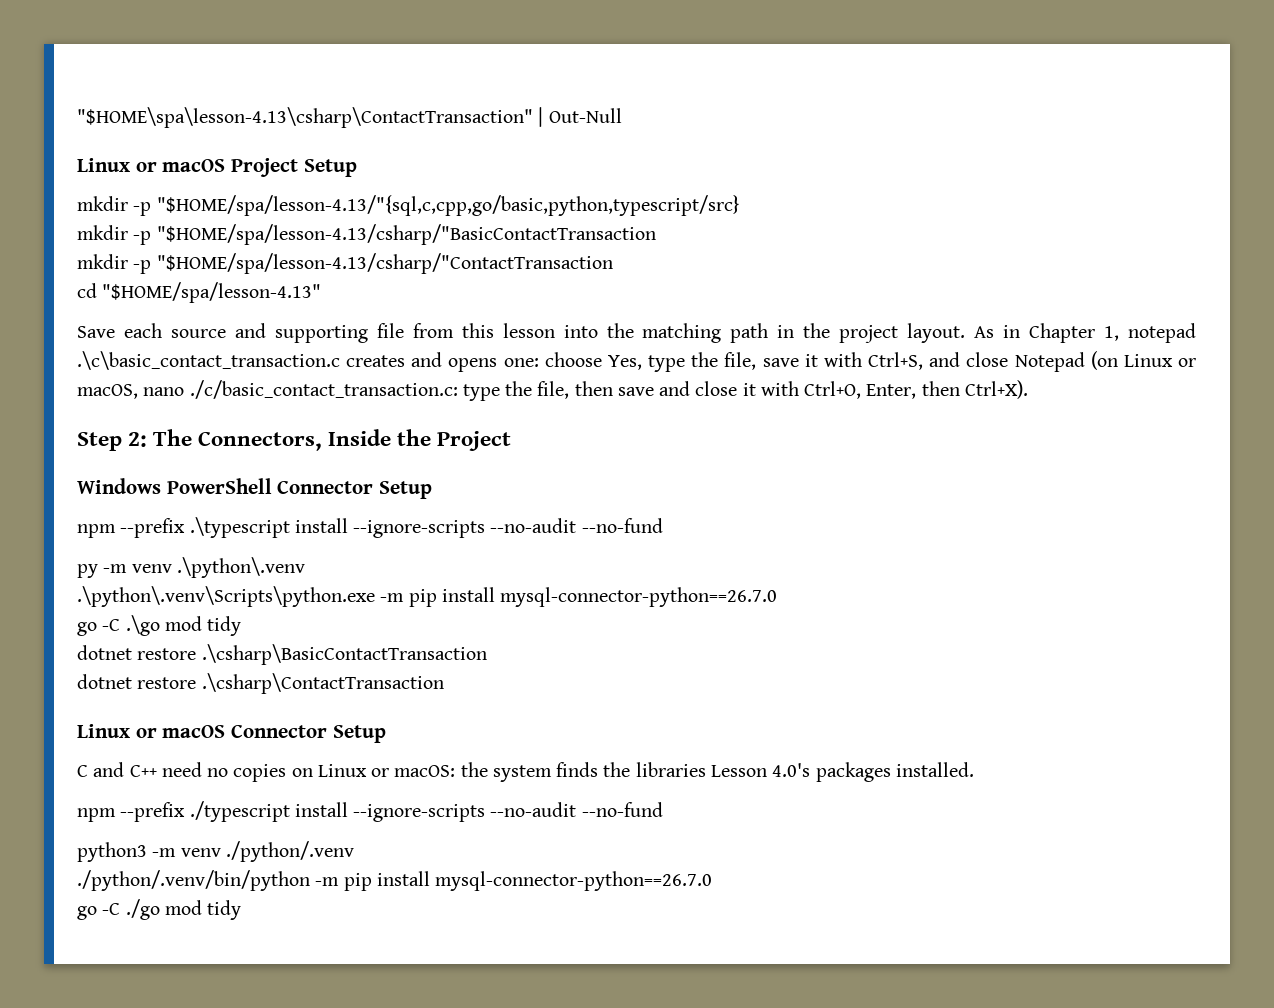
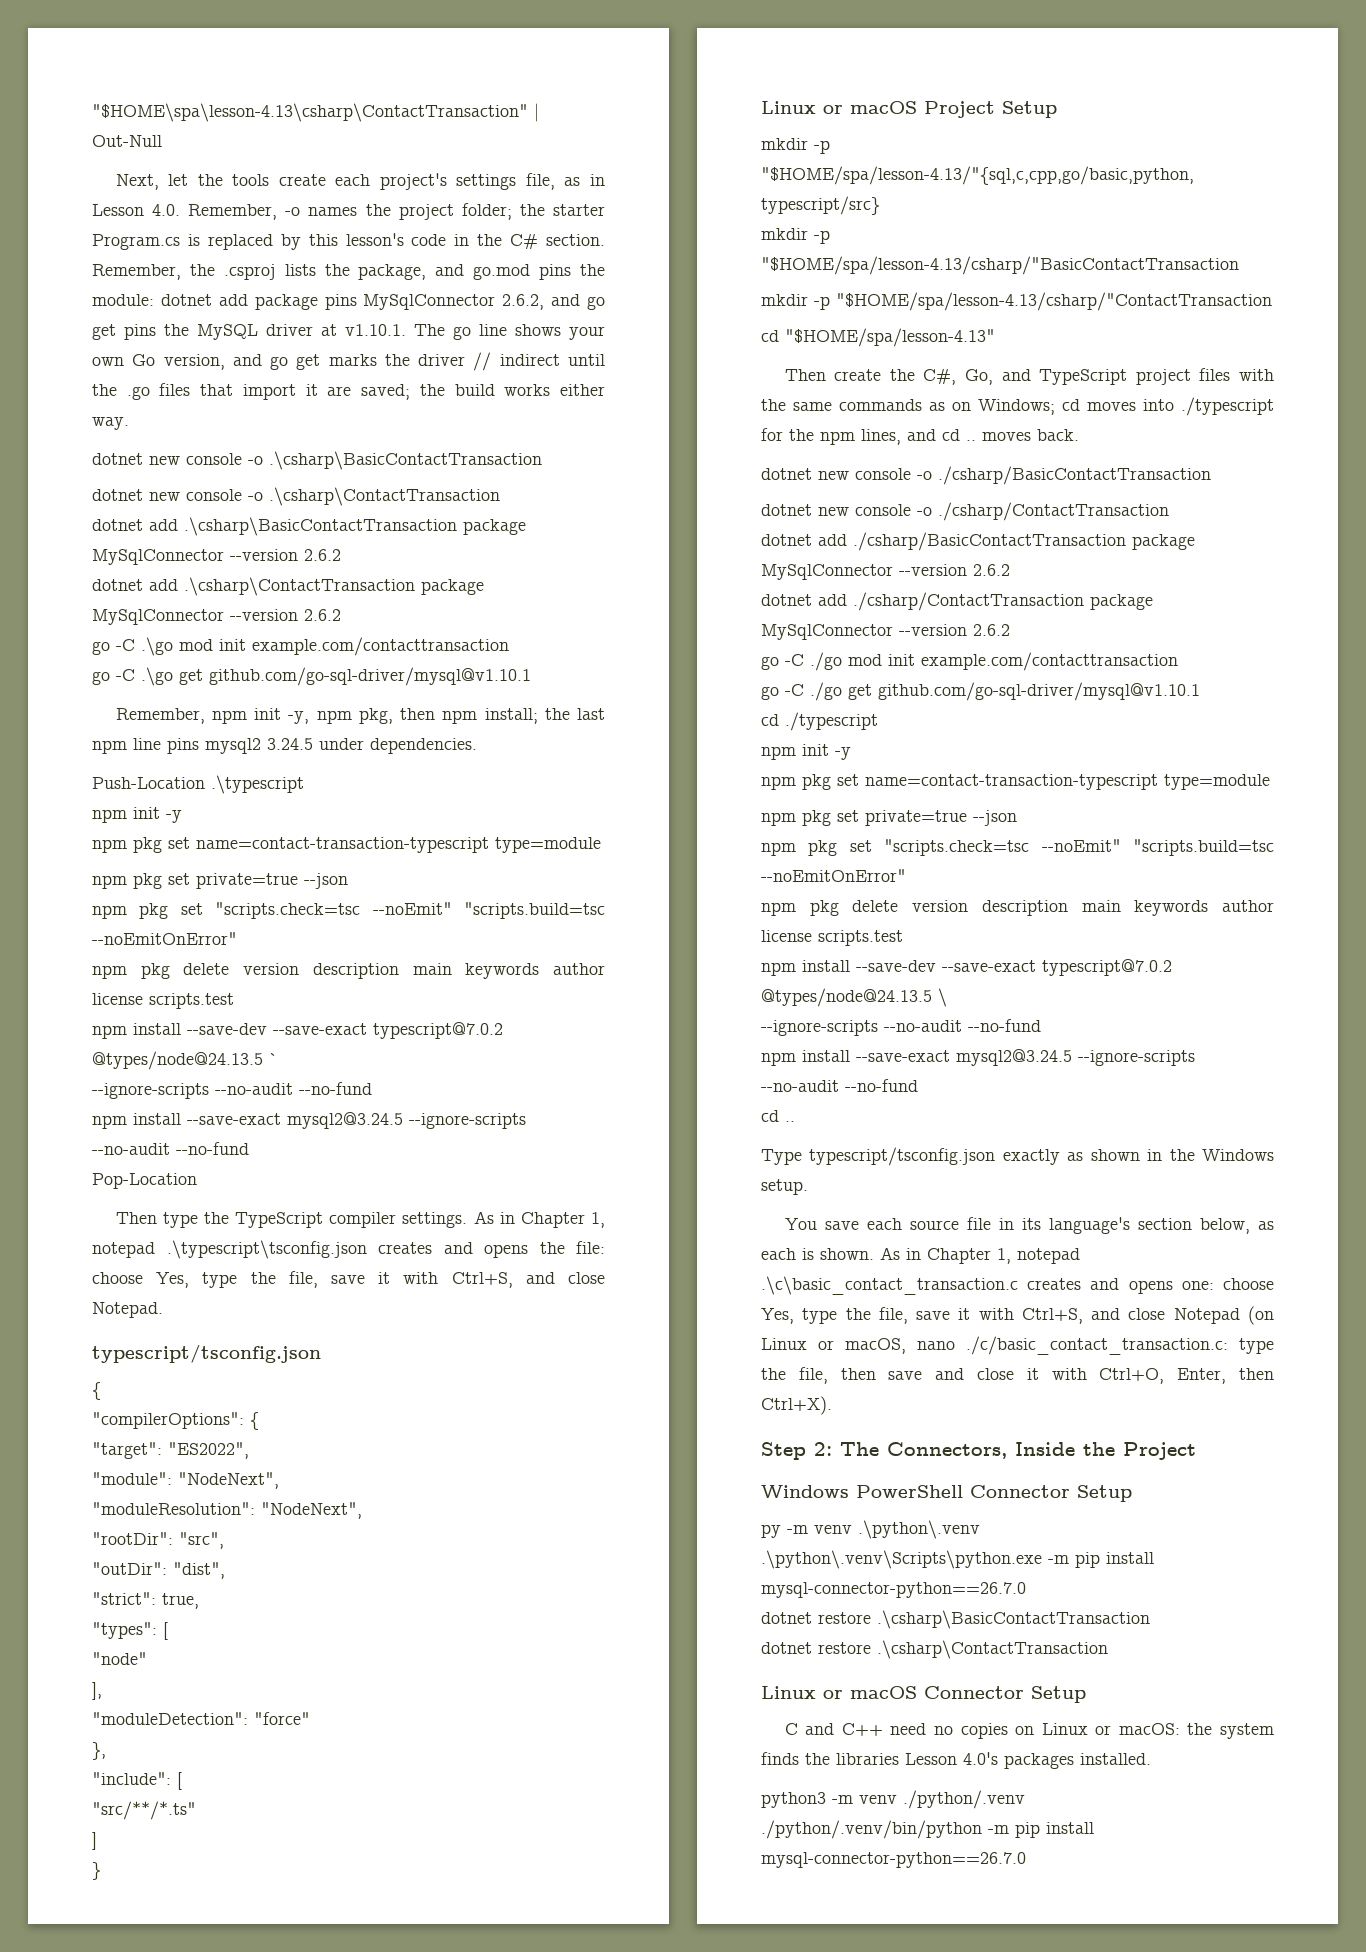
+ Next, let the tools create each project's settings file, as in Lesson 4.0. Remember, -o names the project folder; the starter Program.cs is replaced by this lesson's code in the C# section. Remember, the .csproj lists the package, and go.mod pins the module: dotnet add package pins MySqlConnector 2.6.2, and go get pins the MySQL driver at v1.10.1. The go line shows your own Go version, and go get marks the driver // indirect until the .go files that import it are saved; the build works either way.
+ dotnet new console -o .\csharp\BasicContactTransaction
+ dotnet new console -o .\csharp\ContactTransaction
+ dotnet add .\csharp\BasicContactTransaction package MySqlConnector --version 2.6.2
+ dotnet add .\csharp\ContactTransaction package MySqlConnector --version 2.6.2
+ go -C .\go mod init example.com/contacttransaction
+ go -C .\go get github.com/go-sql-driver/mysql@v1.10.1
+ Remember, npm init -y, npm pkg, then npm install; the last npm line pins mysql2 3.24.5 under dependencies.
+ Push-Location .\typescript
+ npm init -y
+ npm pkg set name=contact-transaction-typescript type=module
+ npm pkg set private=true --json
+ npm pkg set "scripts.check=tsc --noEmit" "scripts.build=tsc --noEmitOnError"
+ npm pkg delete version description main keywords author license scripts.test
+ npm install --save-dev --save-exact typescript@7.0.2 @types/node@24.13.5 `
+ --ignore-scripts --no-audit --no-fund
+ npm install --save-exact mysql2@3.24.5 --ignore-scripts --no-audit --no-fund
+ Pop-Location
+ Then type the TypeScript compiler settings. As in Chapter 1, notepad .\typescript\tsconfig.json creates and opens the file: choose Yes, type the file, save it with Ctrl+S, and close Notepad.
+ typescript/tsconfig.json
+ {
+ "compilerOptions": {
+ "target": "ES2022",
+ "module": "NodeNext",
+ "moduleResolution": "NodeNext",
+ "rootDir": "src",
+ "outDir": "dist",
+ "strict": true,
+ "types": [
+ "node"
+ ],
+ "moduleDetection": "force"
+ },
+ "include": [
+ "src/**/*.ts"
+ ]
+ }
- Save each source and supporting file from this lesson into the matching path in the project layout.
+ Then create the C#, Go, and TypeScript project files with the same commands as on Windows; cd moves into ./typescript for the npm lines, and cd .. moves back.
+ dotnet new console -o ./csharp/BasicContactTransaction
+ dotnet new console -o ./csharp/ContactTransaction
+ dotnet add ./csharp/BasicContactTransaction package MySqlConnector --version 2.6.2
+ dotnet add ./csharp/ContactTransaction package MySqlConnector --version 2.6.2
+ go -C ./go mod init example.com/contacttransaction
+ go -C ./go get github.com/go-sql-driver/mysql@v1.10.1
+ cd ./typescript
+ npm init -y
+ npm pkg set name=contact-transaction-typescript type=module
+ npm pkg set private=true --json
+ npm pkg set "scripts.check=tsc --noEmit" "scripts.build=tsc --noEmitOnError"
+ npm pkg delete version description main keywords author license scripts.test
+ npm install --save-dev --save-exact typescript@7.0.2 @types/node@24.13.5 \
+ --ignore-scripts --no-audit --no-fund
+ npm install --save-exact mysql2@3.24.5 --ignore-scripts --no-audit --no-fund
+ cd ..
+ Type typescript/tsconfig.json exactly as shown in the Windows setup.
+ You save each source file in its language's section below, as each is shown.
- npm --prefix .\typescript install --ignore-scripts --no-audit --no-fund
- go -C .\go mod tidy
- npm --prefix ./typescript install --ignore-scripts --no-audit --no-fund
- go -C ./go mod tidy

